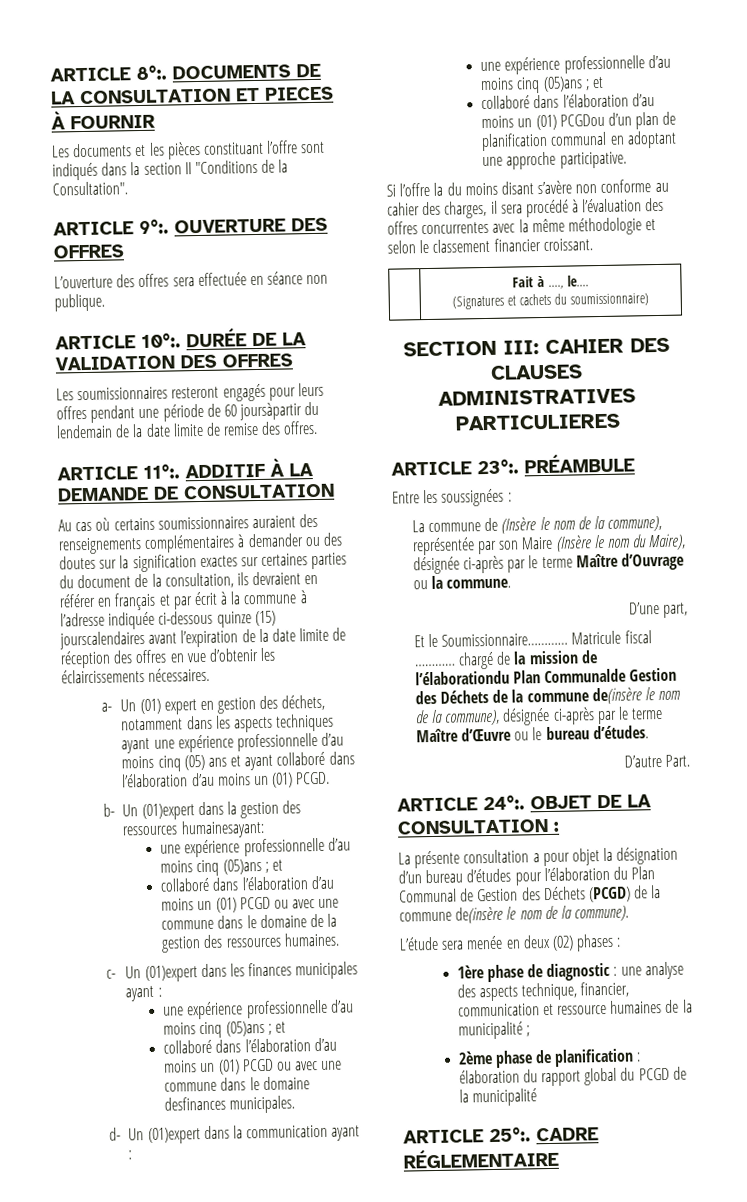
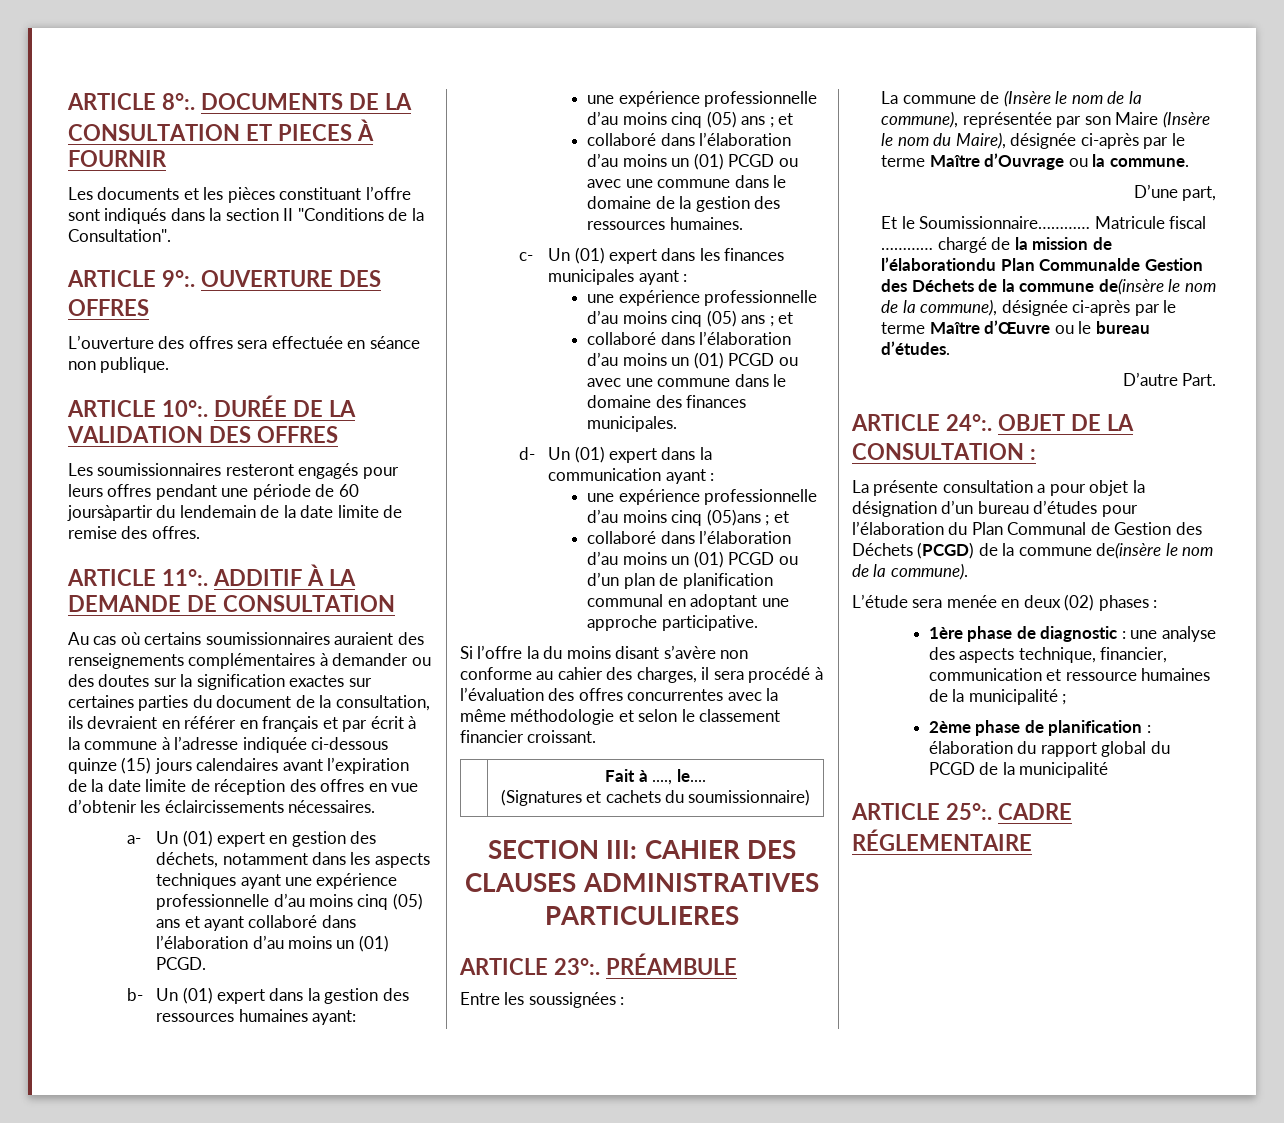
- Au cas où certains soumissionnaires auraient des renseignements complémentaires à demander ou des doutes sur la signification exactes sur certaines parties du document de la consultation, ils devraient en référer en français et par écrit à la commune à l’adresse indiquée ci-dessous quinze (15) jourscalendaires avant l’expiration de la date limite de réception des offres en vue d’obtenir les éclaircissements nécessaires.
+ Au cas où certains soumissionnaires auraient des renseignements complémentaires à demander ou des doutes sur la signification exactes sur certaines parties du document de la consultation, ils devraient en référer en français et par écrit à la commune à l’adresse indiquée ci-dessous quinze (15) jours calendaires avant l’expiration de la date limite de réception des offres en vue d’obtenir les éclaircissements nécessaires.
- b- Un (01)expert dans la gestion des ressources humainesayant:
- une expérience professionnelle d’au moins cinq (05)ans ; et
+ b- Un (01) expert dans la gestion des ressources humaines ayant:
+ une expérience professionnelle d’au moins cinq (05) ans ; et
- c- Un (01)expert dans les finances municipales ayant :
- une expérience professionnelle d’au moins cinq (05)ans ; et
+ c- Un (01) expert dans les finances municipales ayant :
+ une expérience professionnelle d’au moins cinq (05) ans ; et
- collaboré dans l’élaboration d’au moins un (01) PCGD ou avec une commune dans le domaine desfinances municipales.
+ collaboré dans l’élaboration d’au moins un (01) PCGD ou avec une commune dans le domaine des finances municipales.
- d- Un (01)expert dans la communication ayant :
+ d- Un (01) expert dans la communication ayant :
- collaboré dans l’élaboration d’au moins un (01) PCGDou d’un plan de planification communal en adoptant une approche participative.
+ collaboré dans l’élaboration d’au moins un (01) PCGD ou d’un plan de planification communal en adoptant une approche participative.

